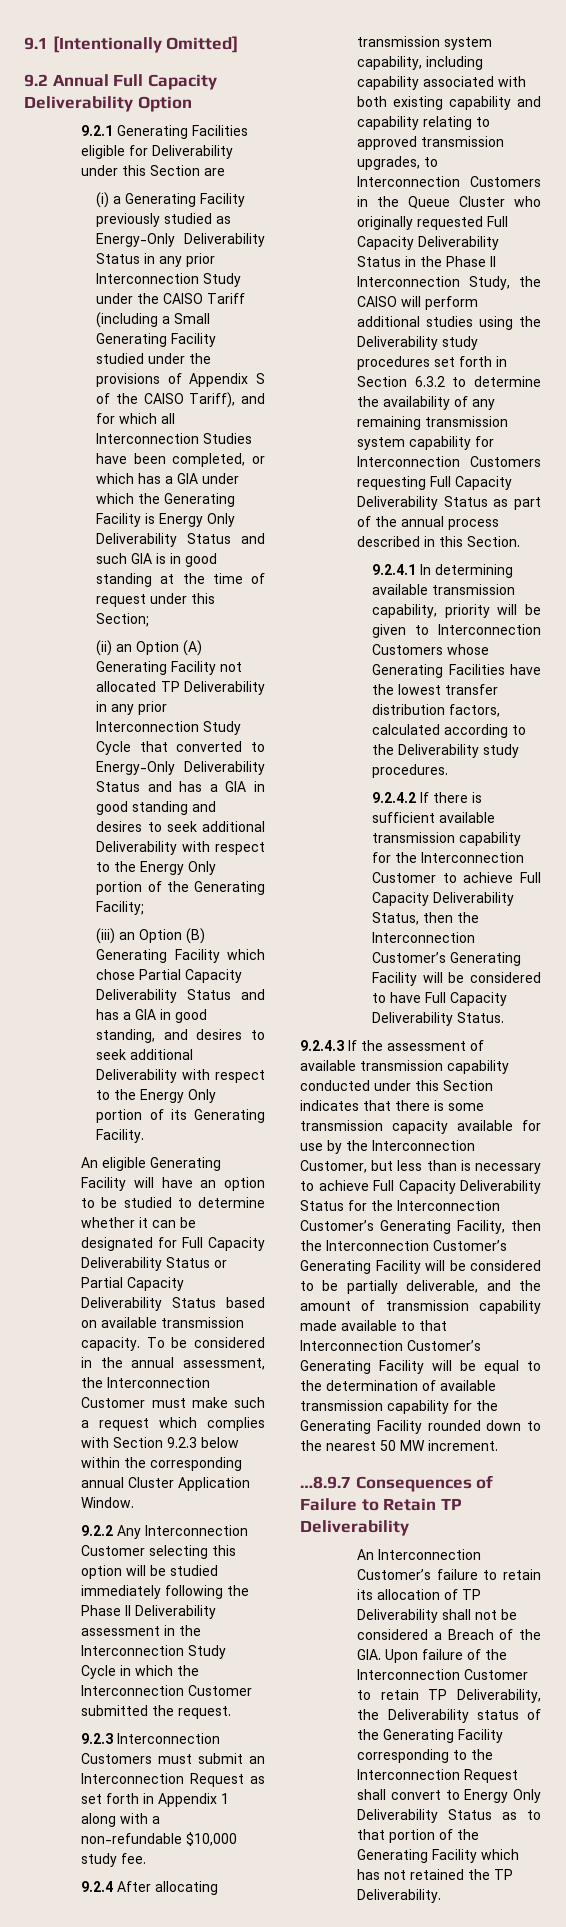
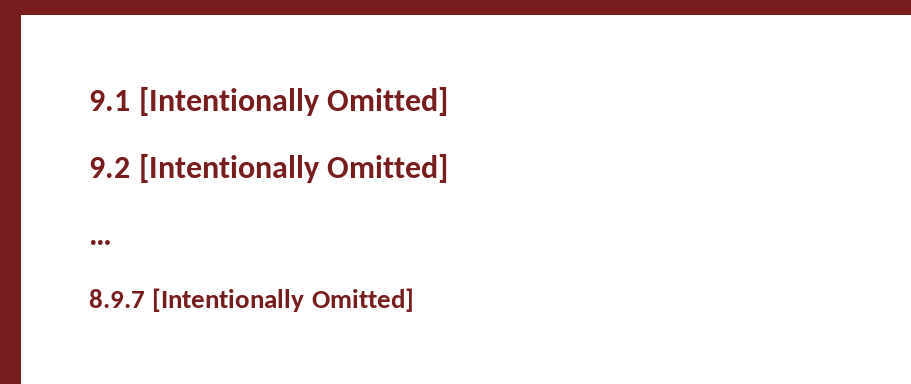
- 9.2 Annual Full Capacity Deliverability Option
- 9.2.1 Generating Facilities eligible for Deliverability under this Section are
- (i) a Generating Facility previously studied as Energy-Only Deliverability Status in any prior Interconnection Study under the CAISO Tariff (including a Small Generating Facility studied under the provisions of Appendix S of the CAISO Tariff), and for which all Interconnection Studies have been completed, or which has a GIA under which the Generating Facility is Energy Only Deliverability Status and such GIA is in good standing at the time of request under this Section;
- (ii) an Option (A) Generating Facility not allocated TP Deliverability in any prior Interconnection Study Cycle that converted to Energy-Only Deliverability Status and has a GIA in good standing and desires to seek additional Deliverability with respect to the Energy Only portion of the Generating Facility;
- (iii) an Option (B) Generating Facility which chose Partial Capacity Deliverability Status and has a GIA in good standing, and desires to seek additional Deliverability with respect to the Energy Only portion of its Generating Facility.
- An eligible Generating Facility will have an option to be studied to determine whether it can be designated for Full Capacity Deliverability Status or Partial Capacity Deliverability Status based on available transmission capacity. To be considered in the annual assessment, the Interconnection Customer must make such a request which complies with Section 9.2.3 below within the corresponding annual Cluster Application Window.
- 9.2.2 Any Interconnection Customer selecting this option will be studied immediately following the Phase II Deliverability assessment in the Interconnection Study Cycle in which the Interconnection Customer submitted the request.
- 9.2.3 Interconnection Customers must submit an Interconnection Request as set forth in Appendix 1 along with a non-refundable $10,000 study fee.
- 9.2.4 After allocating transmission system capability, including capability associated with both existing capability and capability relating to approved transmission upgrades, to Interconnection Customers in the Queue Cluster who originally requested Full Capacity Deliverability Status in the Phase II Interconnection Study, the CAISO will perform additional studies using the Deliverability study procedures set forth in Section 6.3.2 to determine the availability of any remaining transmission system capability for Interconnection Customers requesting Full Capacity Deliverability Status as part of the annual process described in this Section.
- 9.2.4.1 In determining available transmission capability, priority will be given to Interconnection Customers whose Generating Facilities have the lowest transfer distribution factors, calculated according to the Deliverability study procedures.
- 9.2.4.2 If there is sufficient available transmission capability for the Interconnection Customer to achieve Full Capacity Deliverability Status, then the Interconnection Customer’s Generating Facility will be considered to have Full Capacity Deliverability Status.
- 9.2.4.3 If the assessment of available transmission capability conducted under this Section indicates that there is some transmission capacity available for use by the Interconnection Customer, but less than is necessary to achieve Full Capacity Deliverability Status for the Interconnection Customer’s Generating Facility, then the Interconnection Customer’s Generating Facility will be considered to be partially deliverable, and the amount of transmission capability made available to that Interconnection Customer’s Generating Facility will be equal to the determination of available transmission capability for the Generating Facility rounded down to the nearest 50 MW increment.
- …8.9.7 Consequences of Failure to Retain TP Deliverability
- An Interconnection Customer’s failure to retain its allocation of TP Deliverability shall not be considered a Breach of the GIA. Upon failure of the Interconnection Customer to retain TP Deliverability, the Deliverability status of the Generating Facility corresponding to the Interconnection Request shall convert to Energy Only Deliverability Status as to that portion of the Generating Facility which has not retained the TP Deliverability.
+ 9.2 [Intentionally Omitted]
+ …
+ 8.9.7 [Intentionally Omitted]

